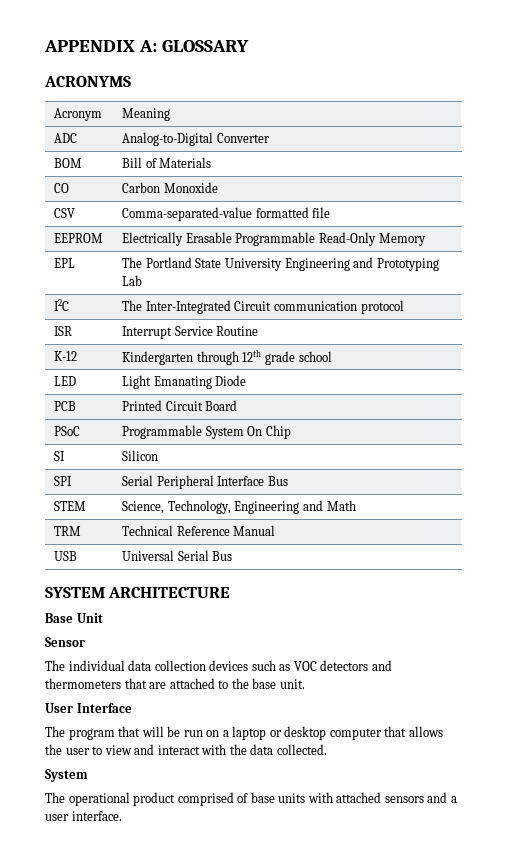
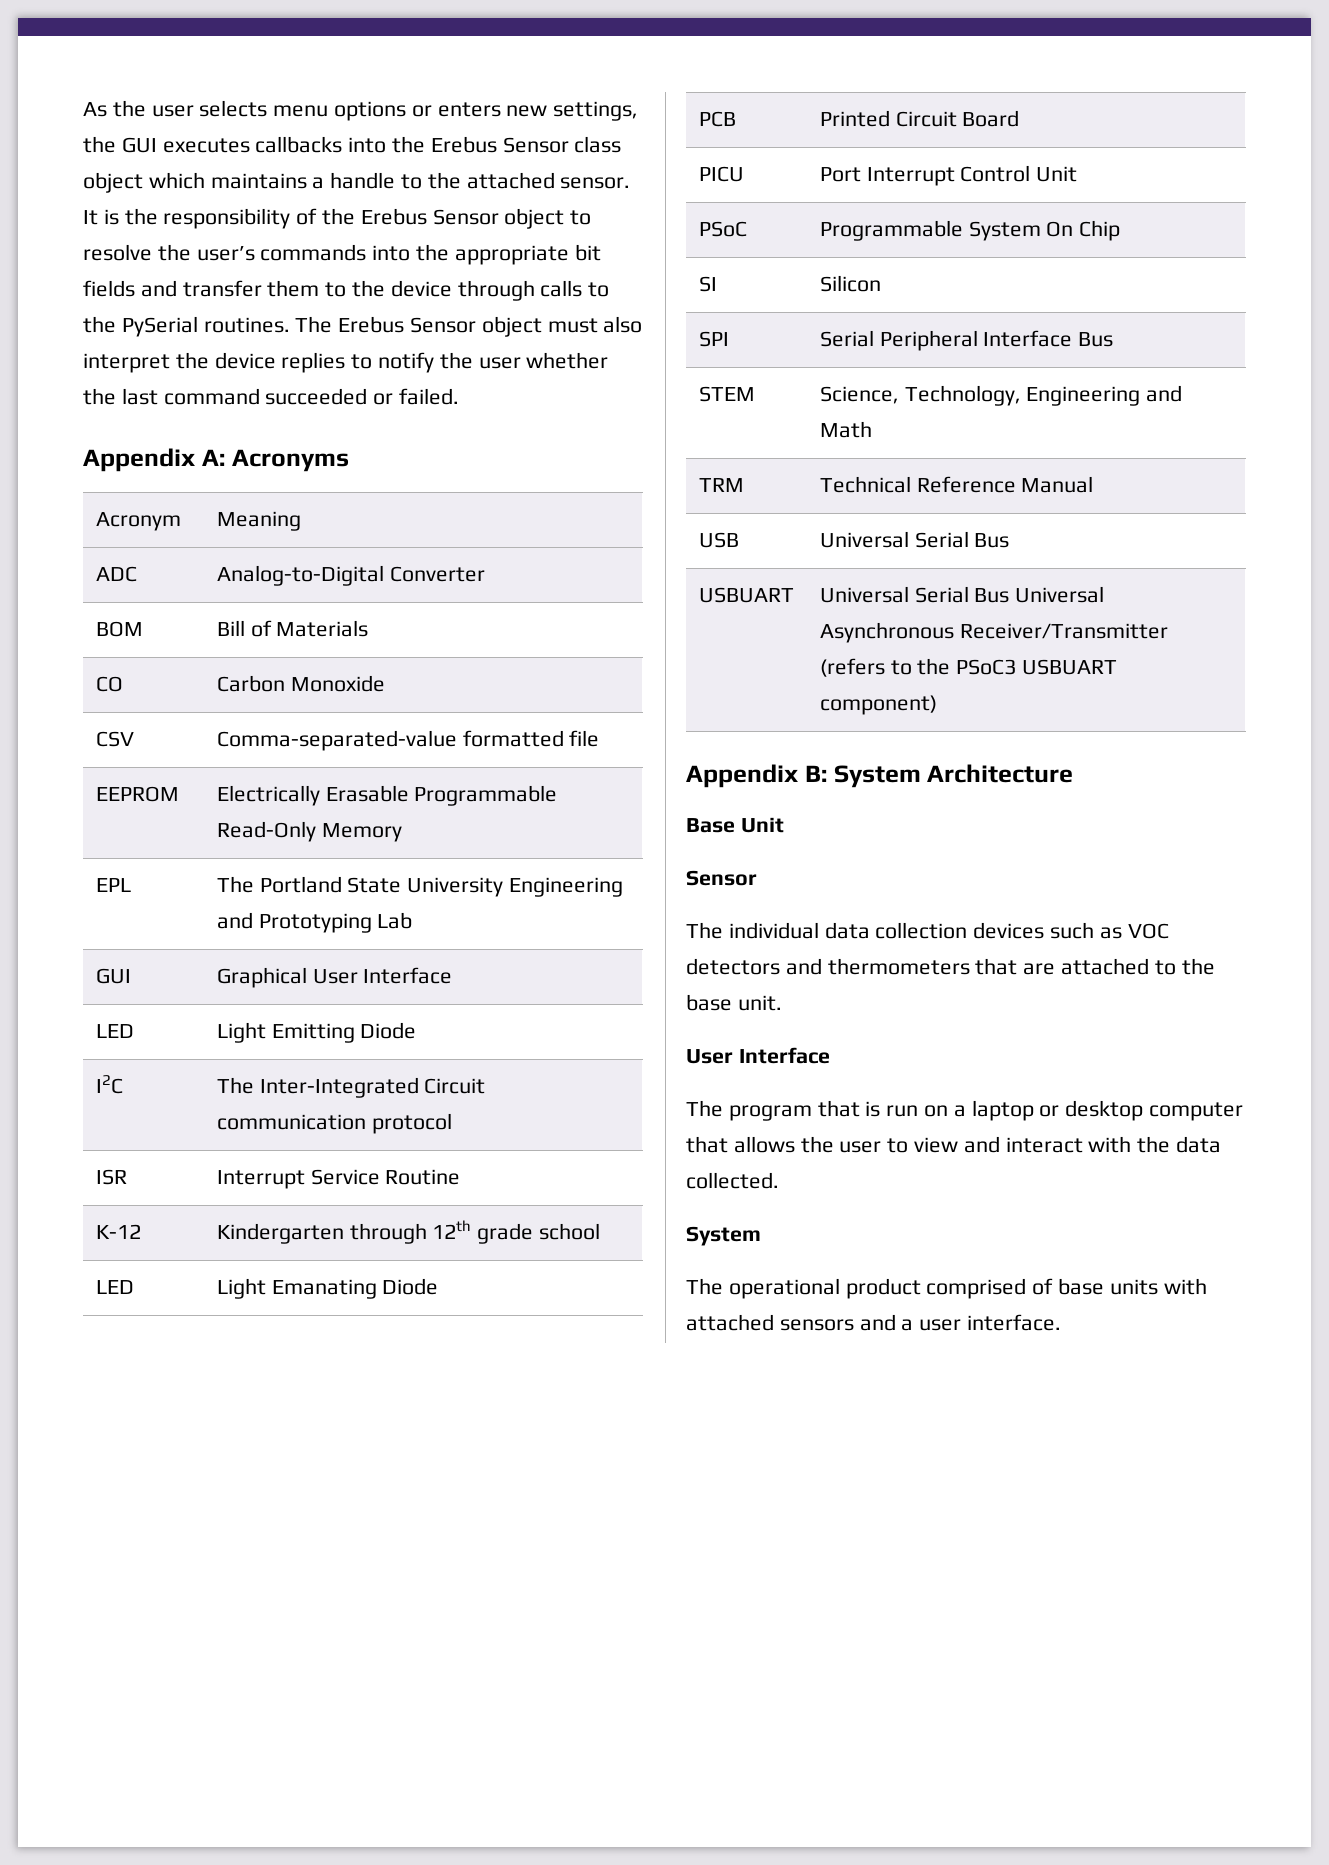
- APPENDIX A: GLOSSARY
- ACRONYMS
+ As the user selects menu options or enters new settings, the GUI executes callbacks into the Erebus Sensor class object which maintains a handle to the attached sensor. It is the responsibility of the Erebus Sensor object to resolve the user’s commands into the appropriate bit fields and transfer them to the device through calls to the PySerial routines. The Erebus Sensor object must also interpret the device replies to notify the user whether the last command succeeded or failed.
+ Appendix A: Acronyms
+ GUI | Graphical User Interface
+ LED | Light Emitting Diode
+ PICU | Port Interrupt Control Unit
- SYSTEM ARCHITECTURE
+ USBUART | Universal Serial Bus Universal Asynchronous Receiver/Transmitter (refers to the PSoC3 USBUART component)
+ Appendix B: System Architecture
- The program that will be run on a laptop or desktop computer that allows the user to view and interact with the data collected.
+ The program that is run on a laptop or desktop computer that allows the user to view and interact with the data collected.

